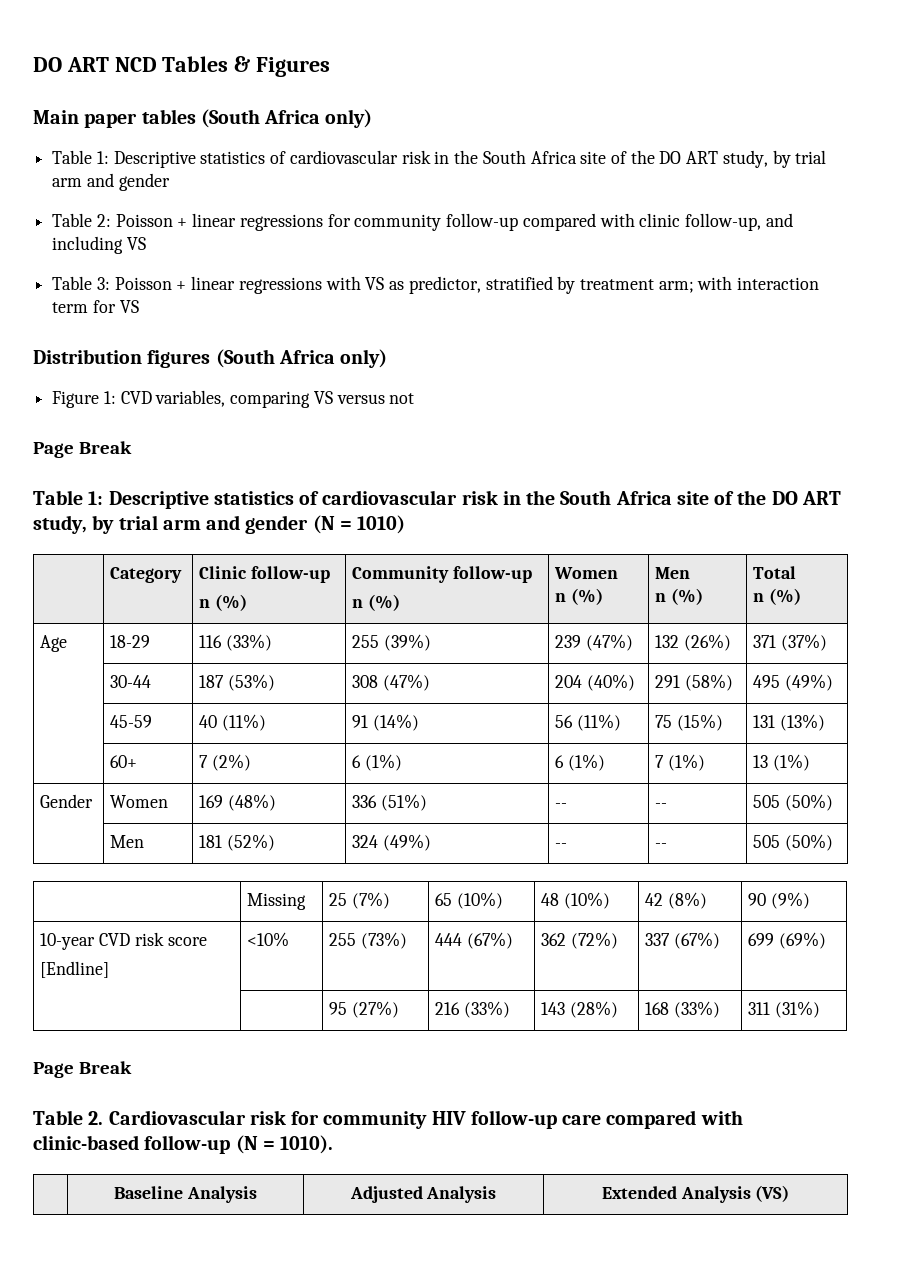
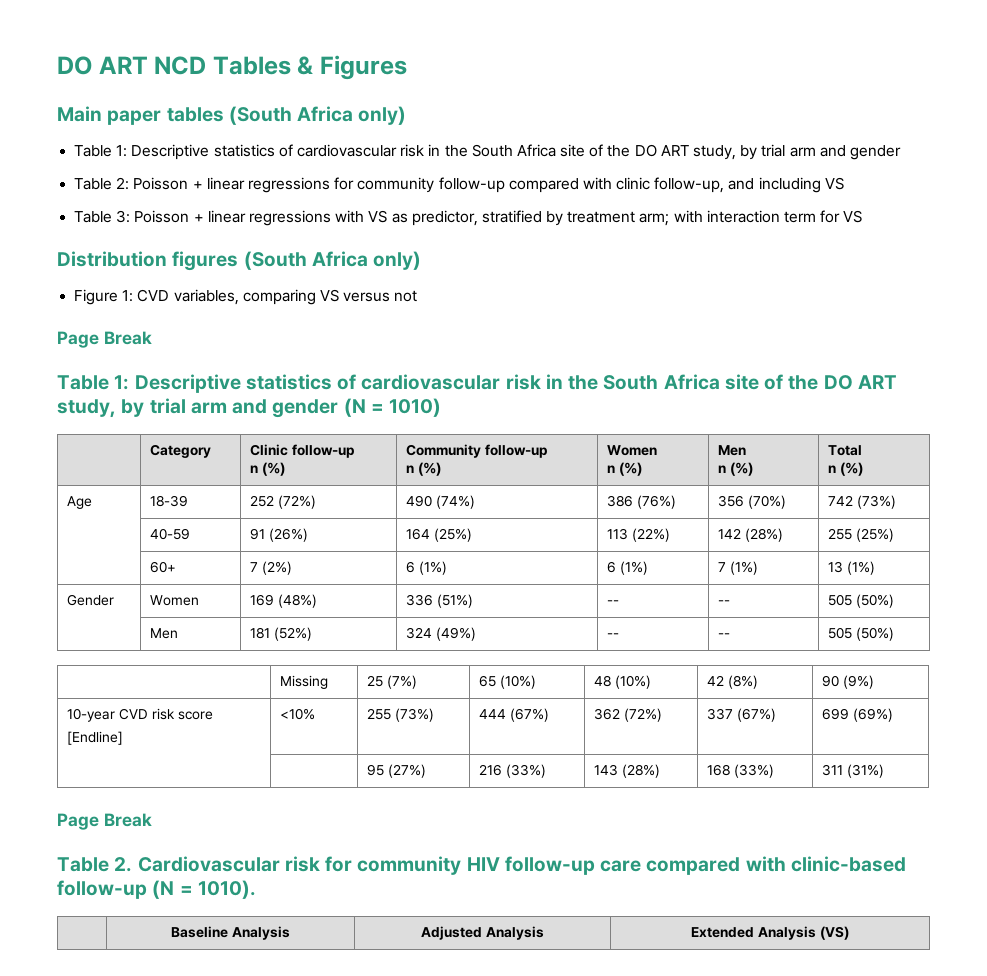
- Age | 18-29 | 116 (33%) | 255 (39%) | 239 (47%) | 132 (26%) | 371 (37%)
- | 30-44 | 187 (53%) | 308 (47%) | 204 (40%) | 291 (58%) | 495 (49%)
- | 45-59 | 40 (11%) | 91 (14%) | 56 (11%) | 75 (15%) | 131 (13%)
+ Age | 18-39 | 252 (72%) | 490 (74%) | 386 (76%) | 356 (70%) | 742 (73%)
+ | 40-59 | 91 (26%) | 164 (25%) | 113 (22%) | 142 (28%) | 255 (25%)

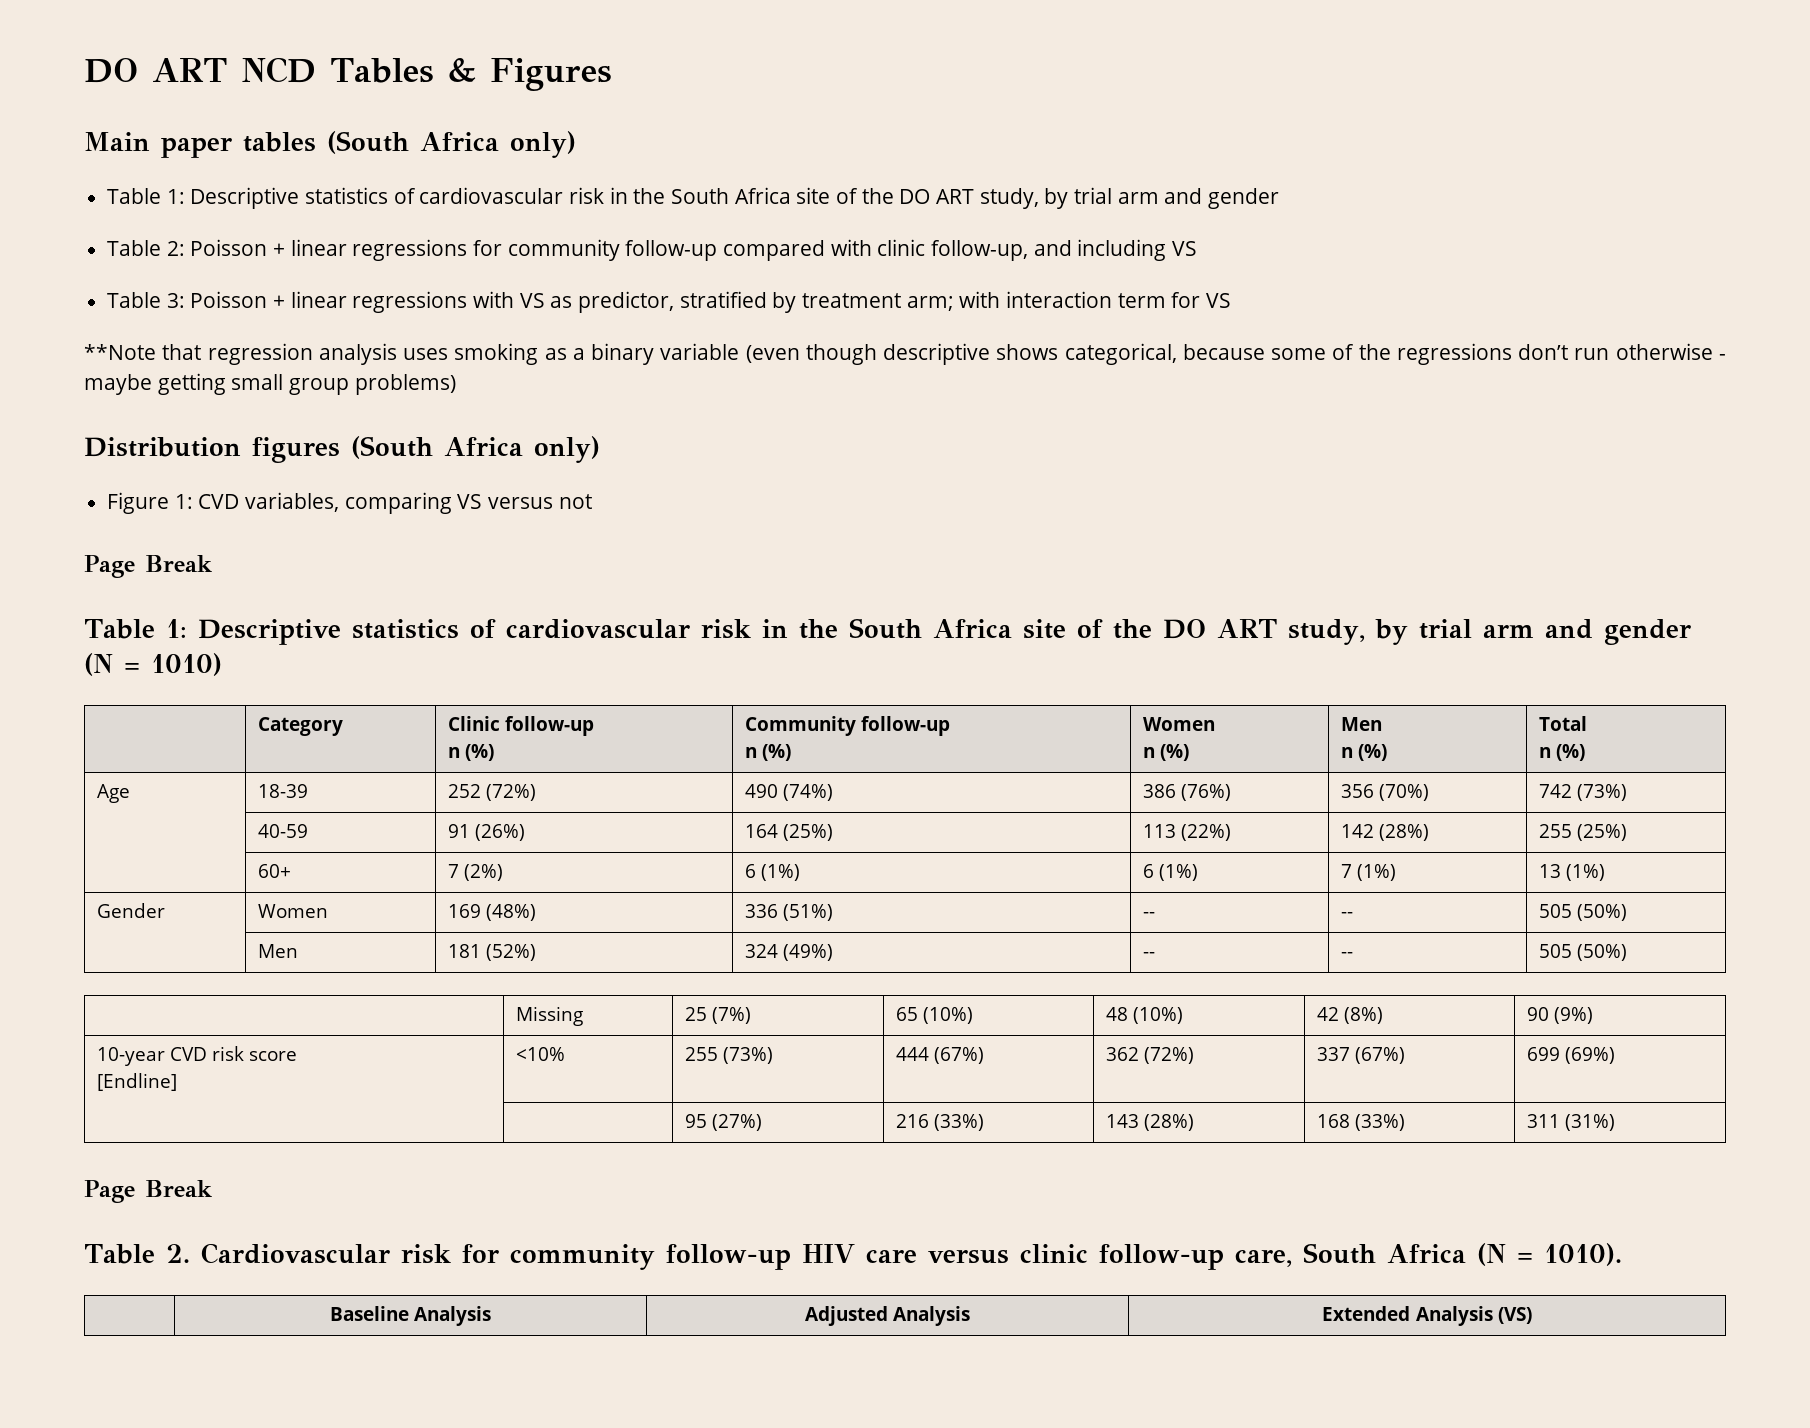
+ **Note that regression analysis uses smoking as a binary variable (even though descriptive shows categorical, because some of the regressions don’t run otherwise - maybe getting small group problems)
- Table 2. Cardiovascular risk for community HIV follow-up care compared with clinic-based follow-up (N = 1010).
+ Table 2. Cardiovascular risk for community follow-up HIV care versus clinic follow-up care, South Africa (N = 1010).

